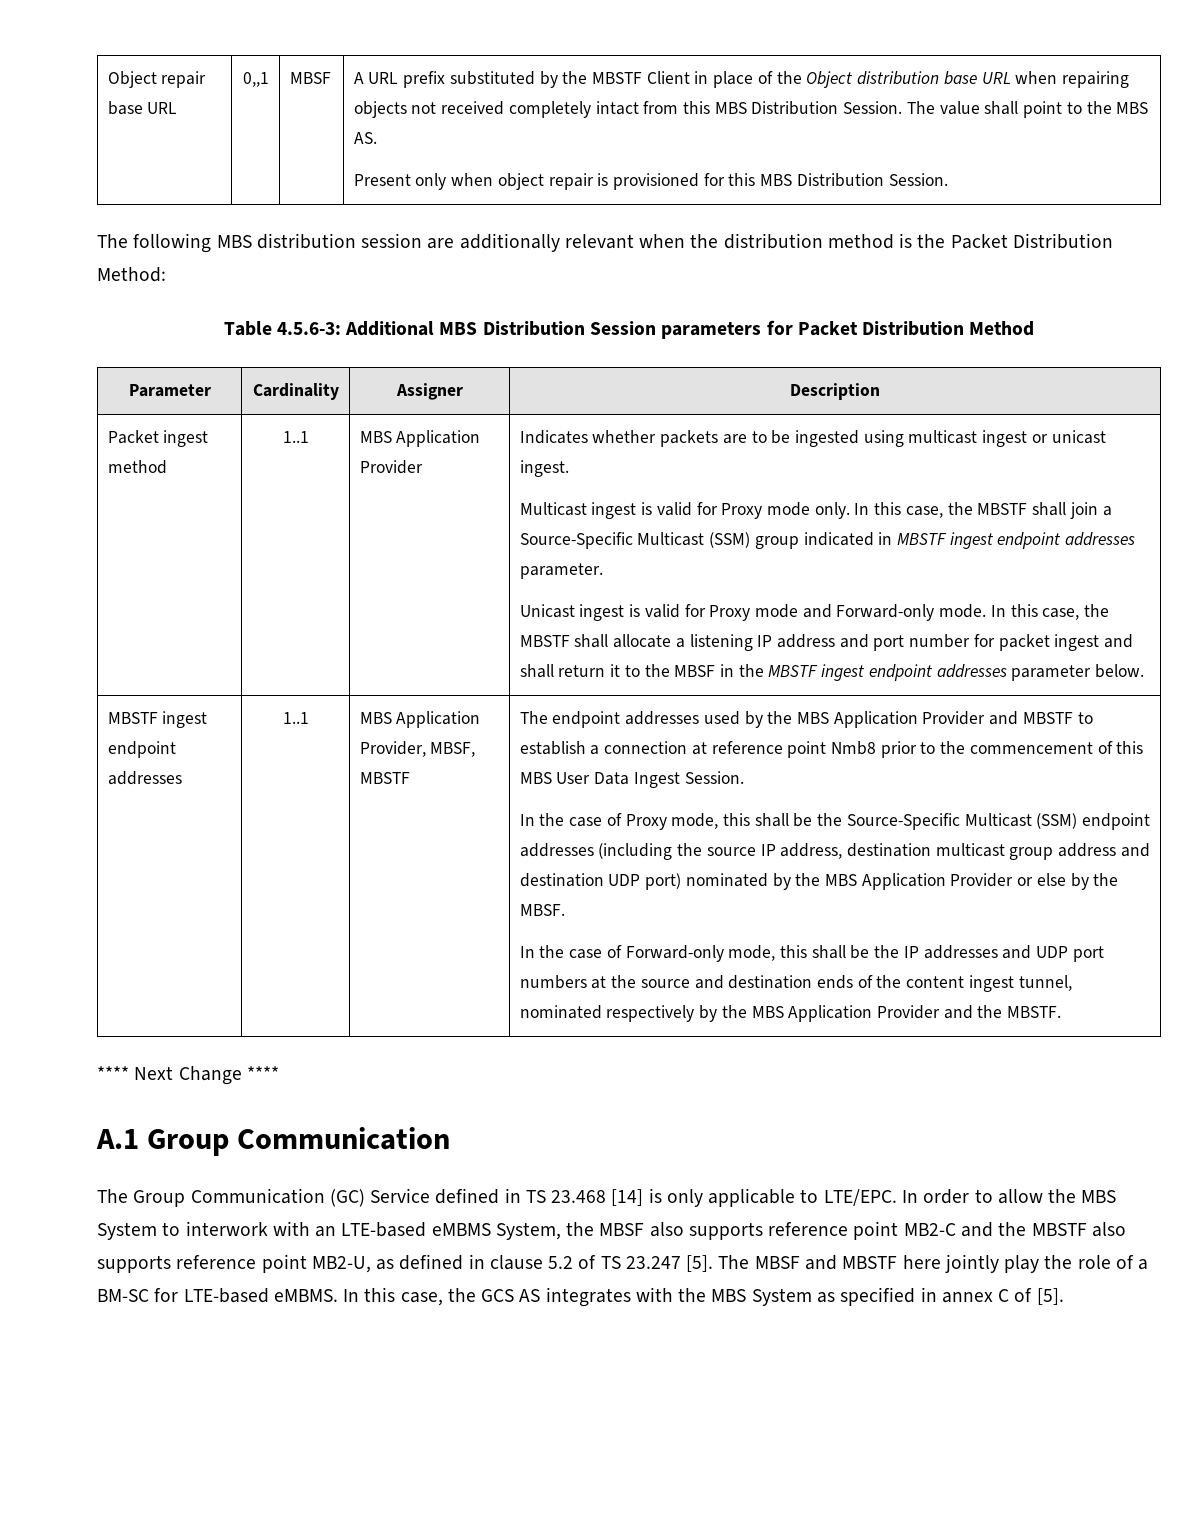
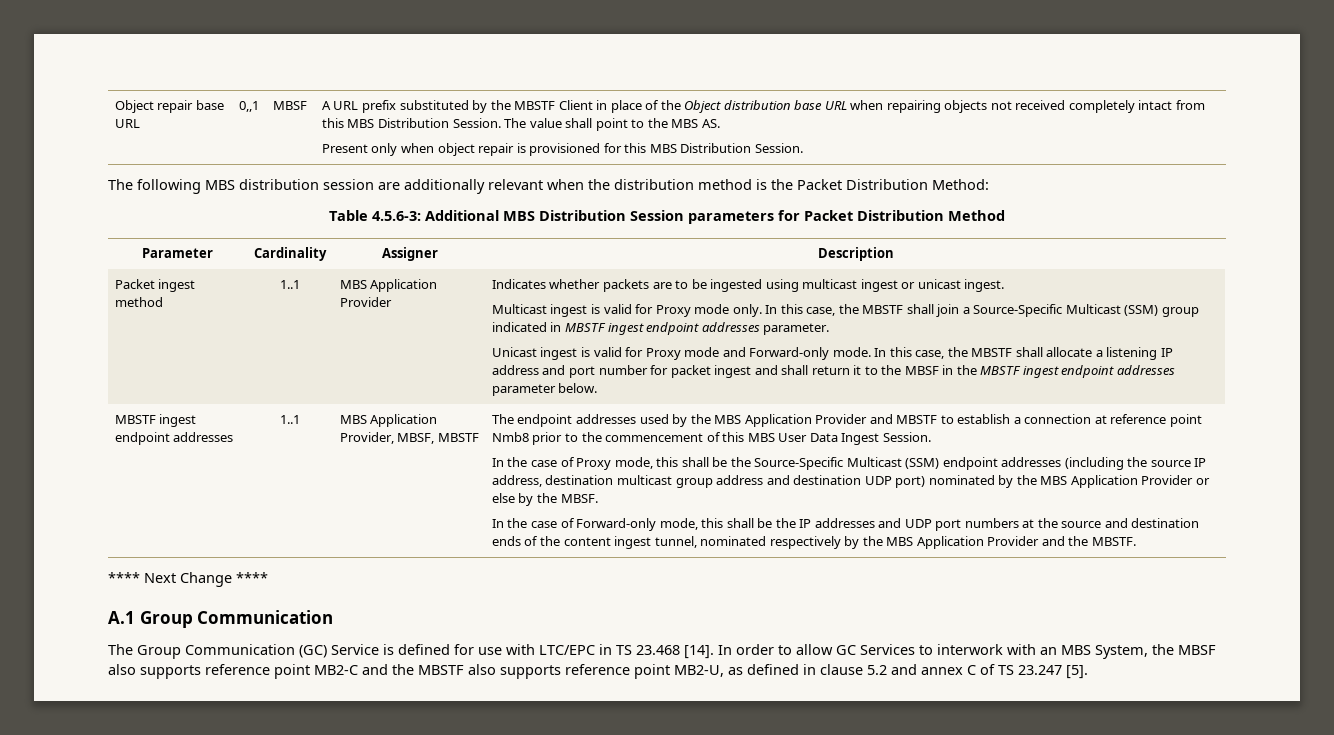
- The Group Communication (GC) Service defined in TS 23.468 [14] is only applicable to LTE/EPC.
+ The Group Communication (GC) Service is defined for use with LTC/EPC in TS 23.468 [14].
- In order to allow the MBS System to interwork with an LTE-based eMBMS System, the MBSF also supports reference point MB2-C and the MBSTF also supports reference point MB2-U, as defined in clause 5.2 of TS 23.247 [5]. The MBSF and MBSTF here jointly play the role of a BM-SC for LTE-based eMBMS. In this case, the GCS AS integrates with the MBS System as specified in annex C of [5].
+ In order to allow GC Services to interwork with an MBS System, the MBSF also supports reference point MB2-C and the MBSTF also supports reference point MB2-U, as defined in clause 5.2 and annex C of TS 23.247 [5].

